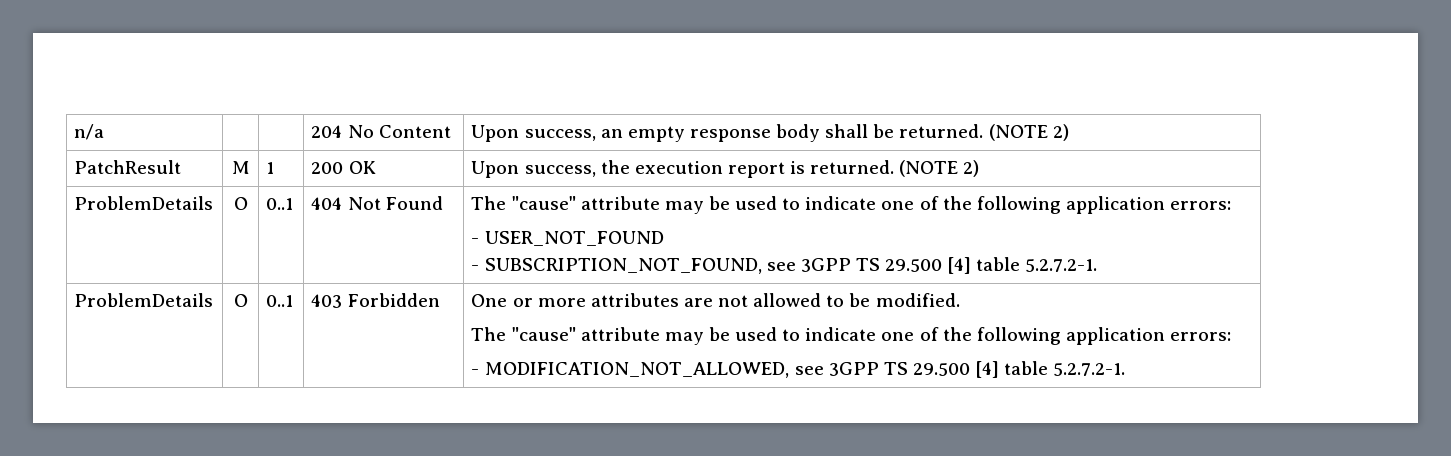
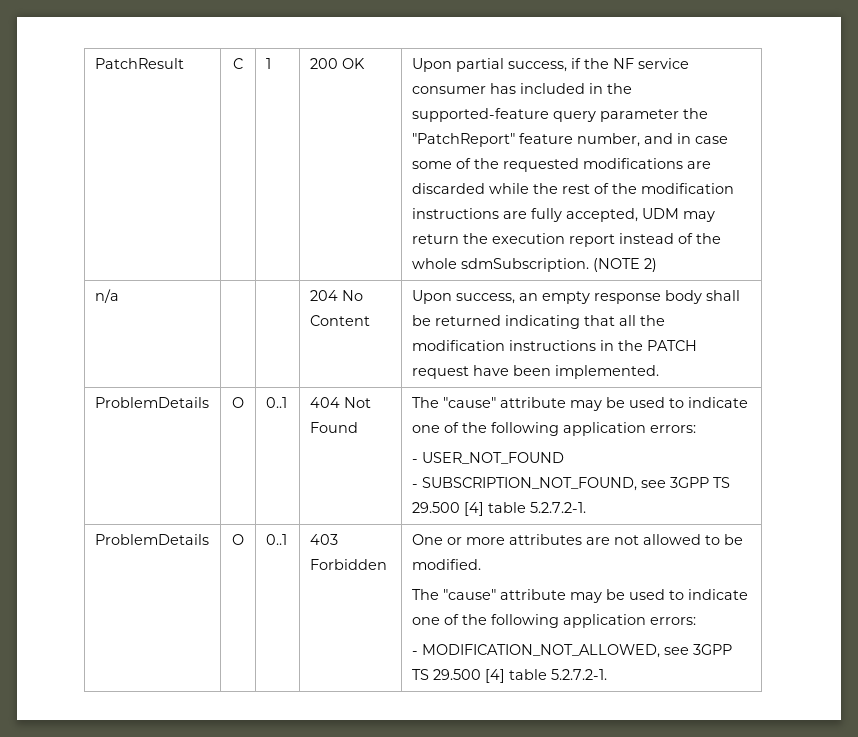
+ PatchResult | C | 1 | 200 OK | Upon partial success, if the NF service consumer has included in the supported-feature query parameter the "PatchReport" feature number, and in case some of the requested modifications are discarded while the rest of the modification instructions are fully accepted, UDM may return the execution report instead of the whole sdmSubscription. (NOTE 2)
- n/a | | | 204 No Content | Upon success, an empty response body shall be returned. (NOTE 2)
- PatchResult | M | 1 | 200 OK | Upon success, the execution report is returned. (NOTE 2)
+ n/a | | | 204 No Content | Upon success, an empty response body shall be returned indicating that all the modification instructions in the PATCH request have been implemented.

